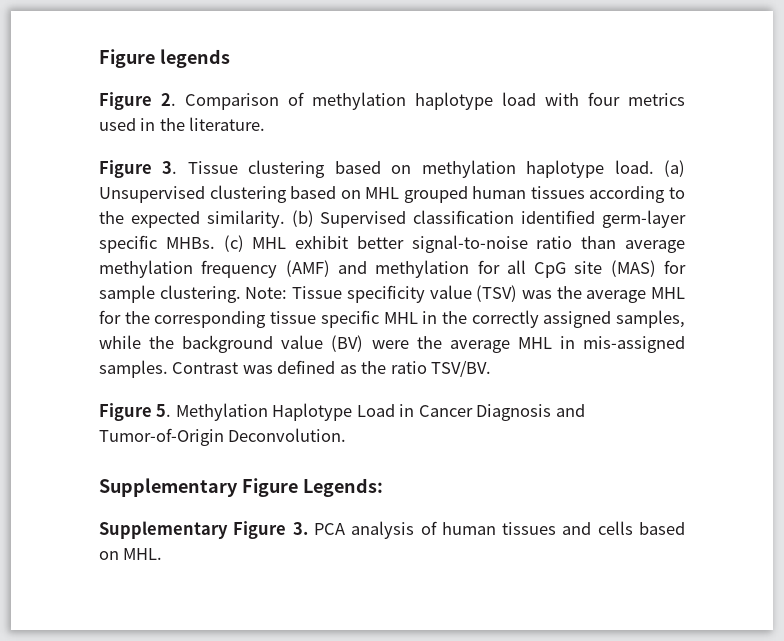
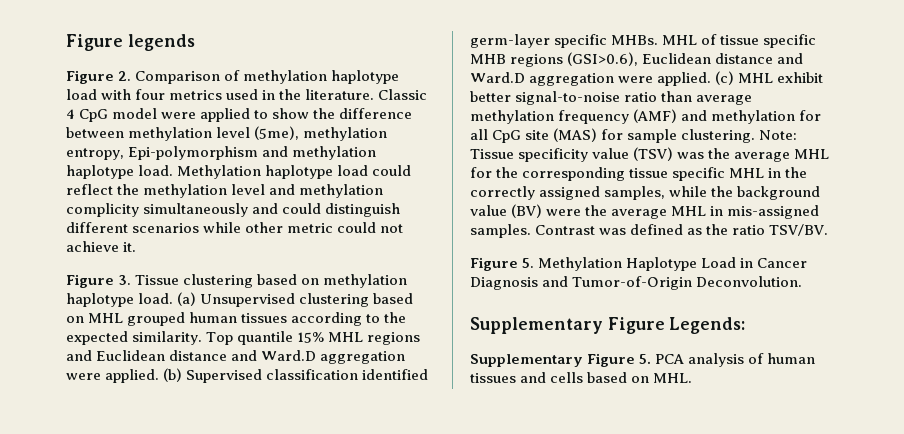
+ Classic 4 CpG model were applied to show the difference between methylation level (5me), methylation entropy, Epi-polymorphism and methylation haplotype load. Methylation haplotype load could reflect the methylation level and methylation complicity simultaneously and could distinguish different scenarios while other metric could not achieve it.
+ Top quantile 15% MHL regions and Euclidean distance and Ward.D aggregation were applied.
+ MHL of tissue specific MHB regions (GSI>0.6), Euclidean distance and Ward.D aggregation were applied.
- Supplementary Figure 3. PCA analysis of human tissues and cells based on MHL.
+ Supplementary Figure 5. PCA analysis of human tissues and cells based on MHL.

